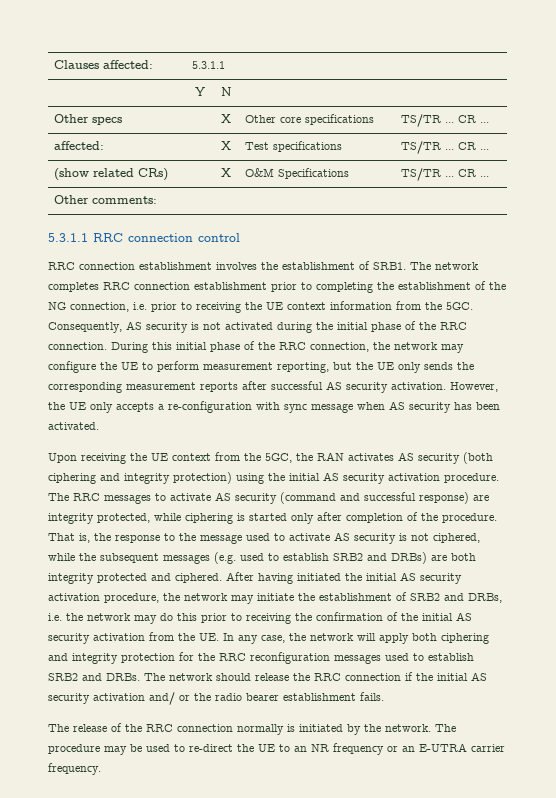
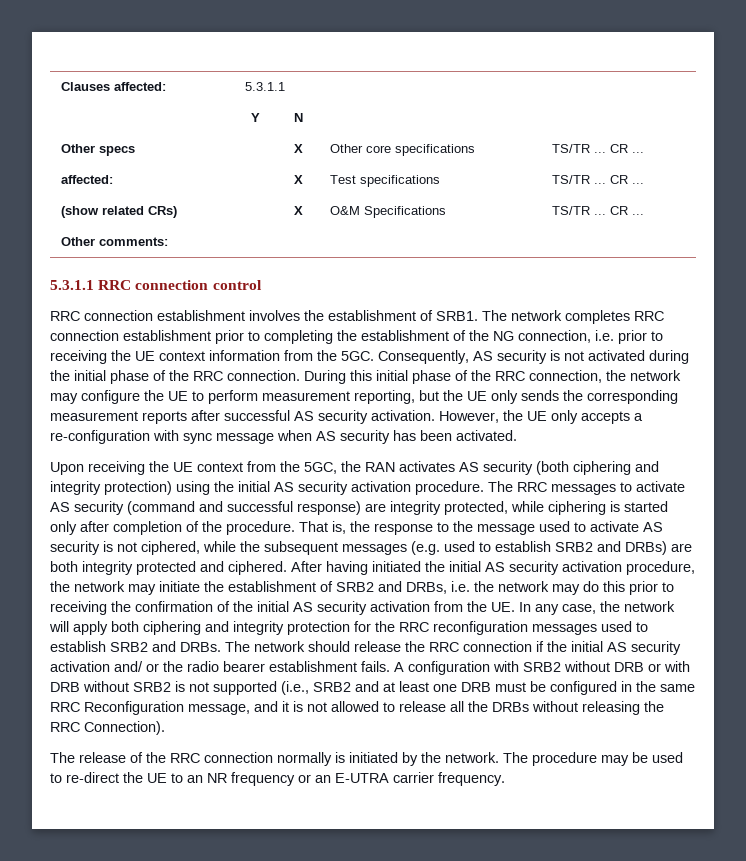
+ A configuration with SRB2 without DRB or with DRB without SRB2 is not supported (i.e., SRB2 and at least one DRB must be configured in the same RRC Reconfiguration message, and it is not allowed to release all the DRBs without releasing the RRC Connection).

